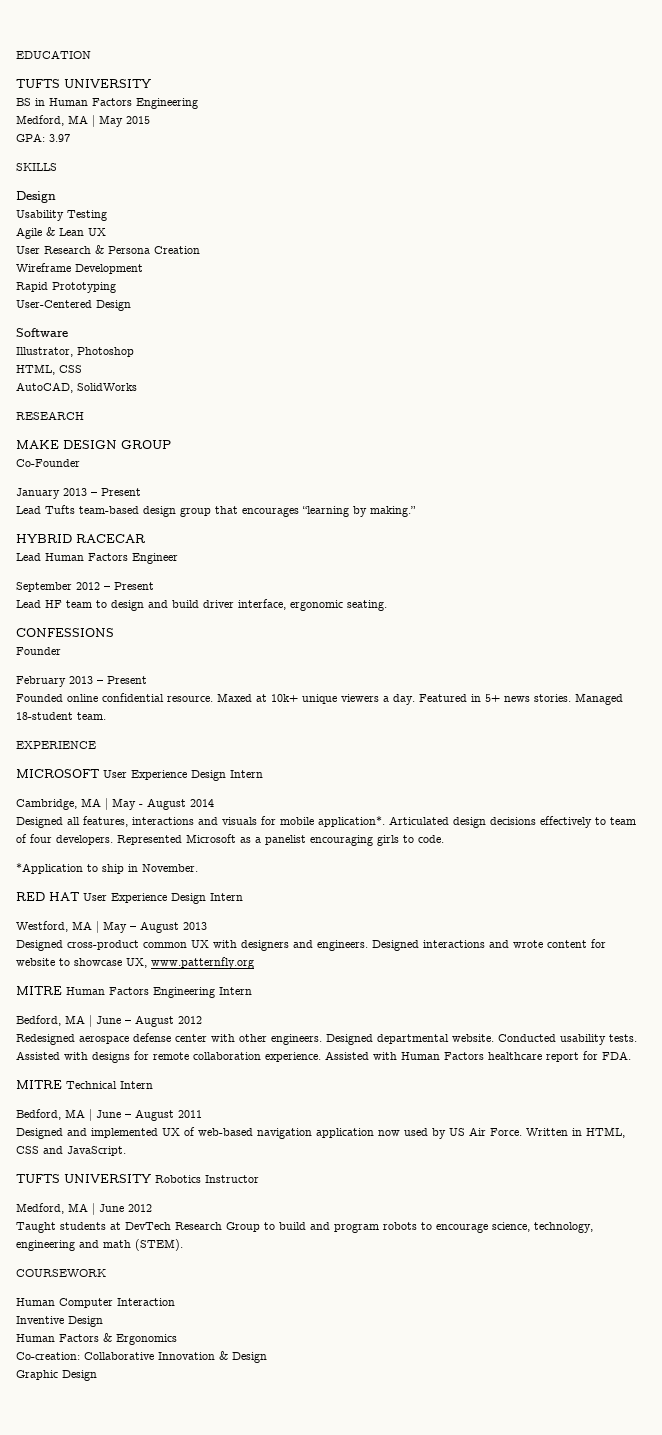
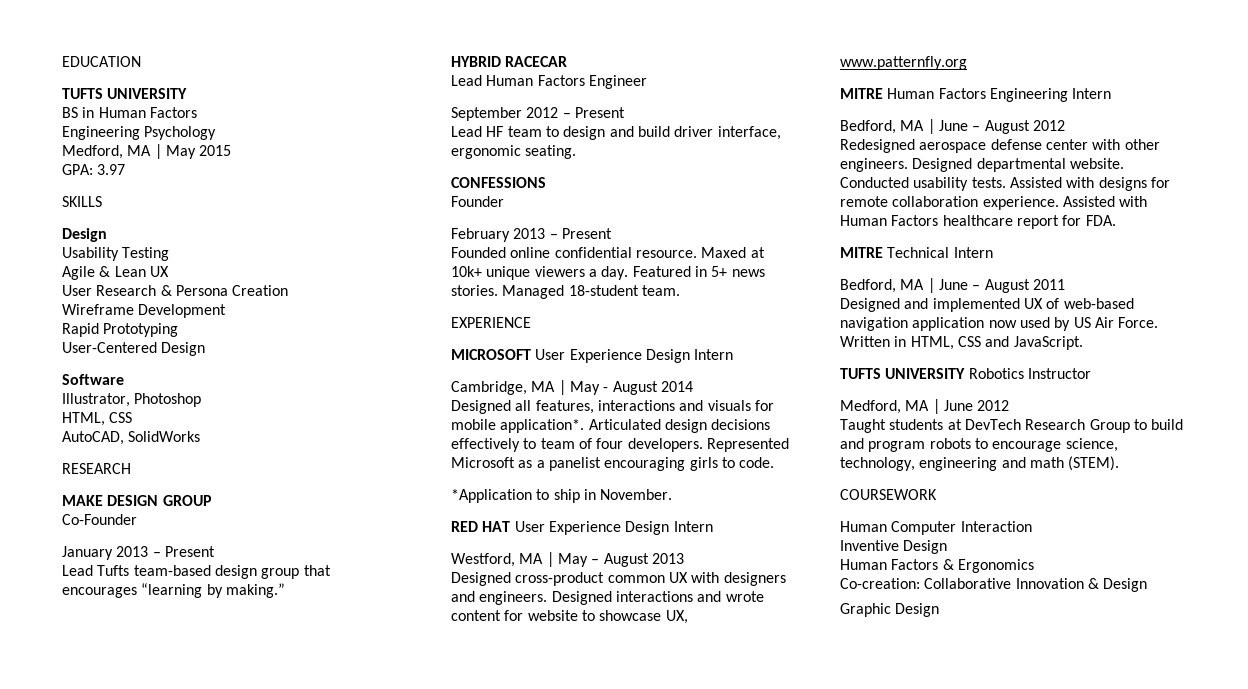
- BS in Human Factors Engineering
+ BS in Human Factors
+ Engineering Psychology

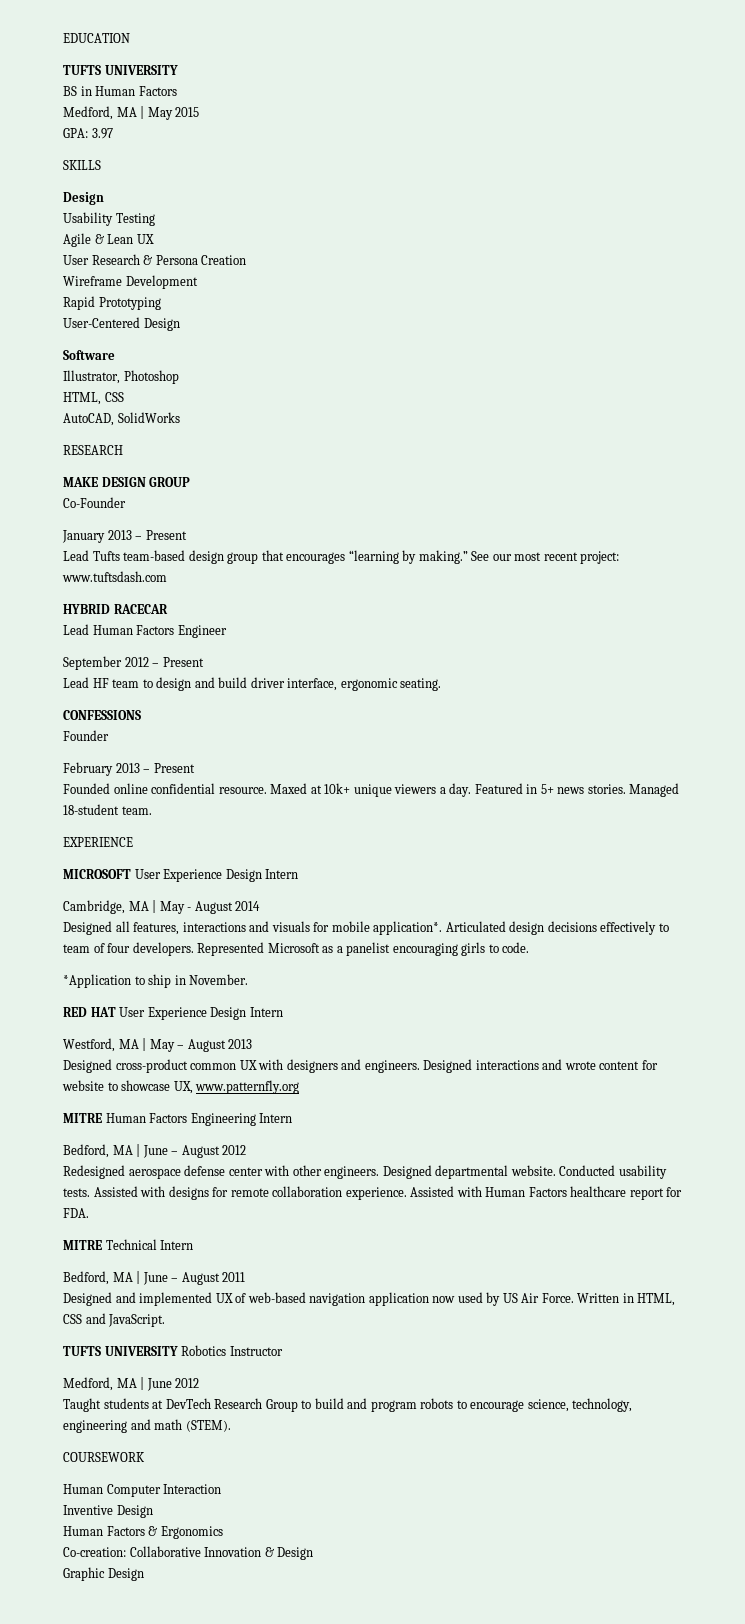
- Engineering Psychology
+ See our most recent project: www.tuftsdash.com

